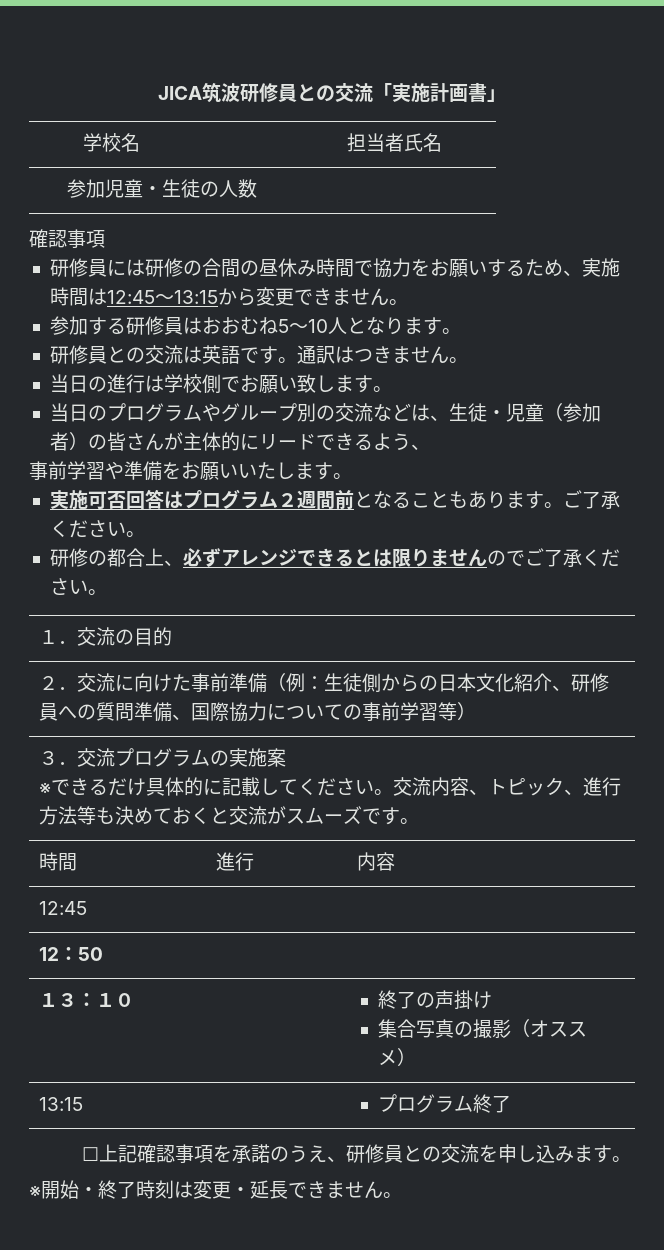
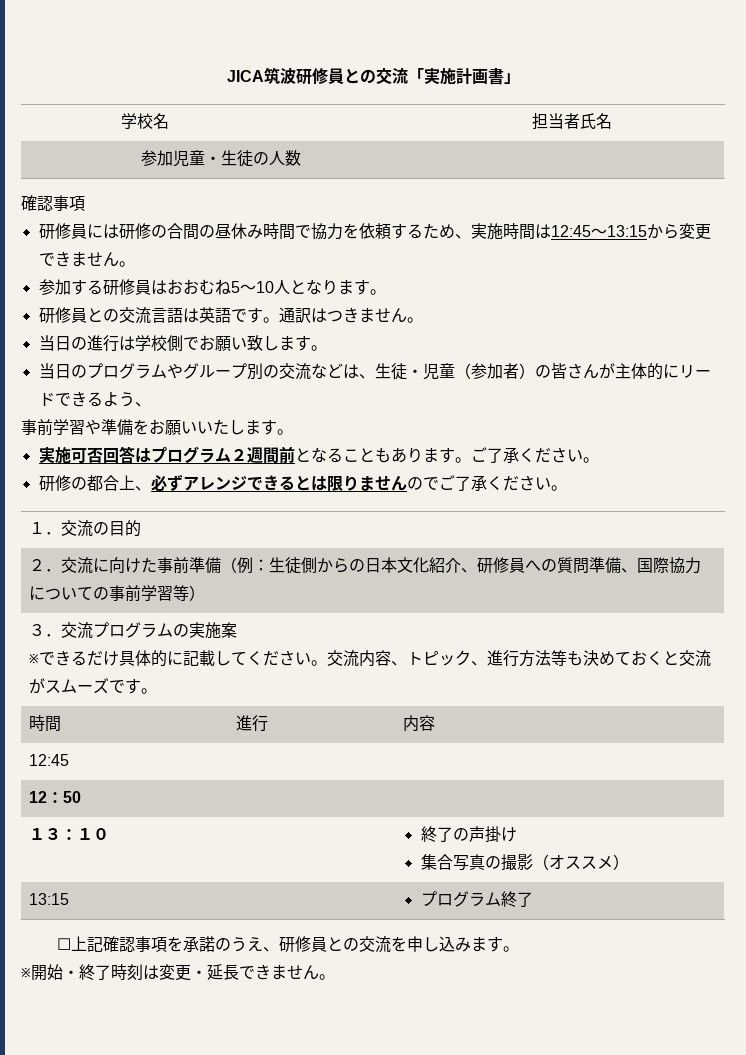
- 研修員には研修の合間の昼休み時間で協力をお願いするため、実施時間は12:45～13:15から変更できません。
+ 研修員には研修の合間の昼休み時間で協力を依頼するため、実施時間は12:45～13:15から変更できません。
- 研修員との交流は英語です。
+ 研修員との交流言語は英語です。

